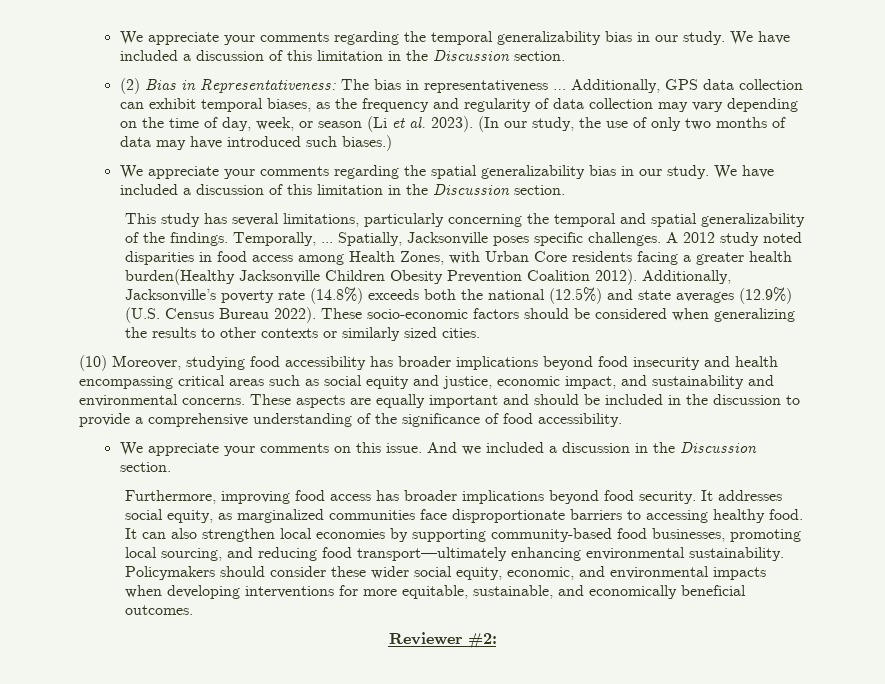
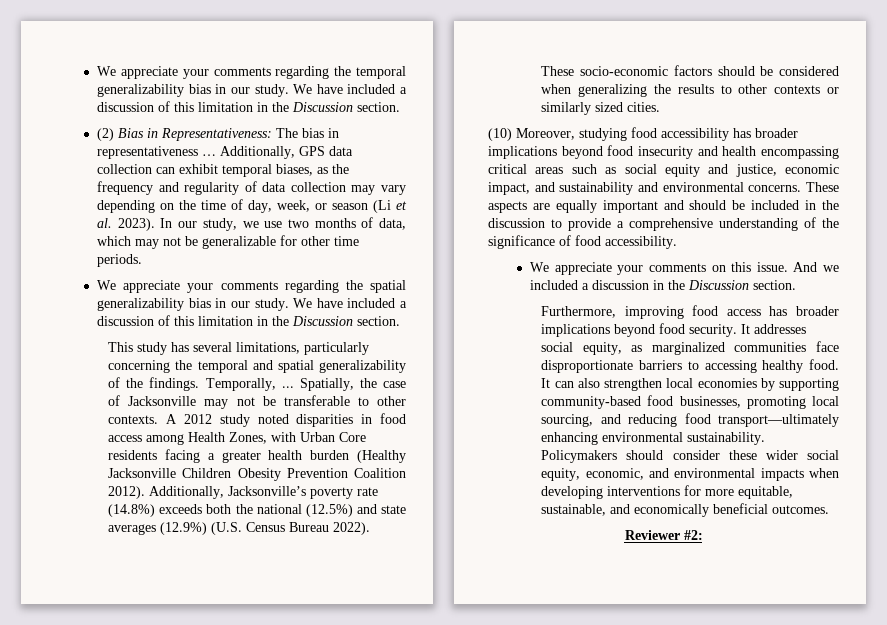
- (In our study, the use of only two months of data may have introduced such biases.)
+ In our study, we use two months of data, which may not be generalizable for other time periods.
- Spatially, Jacksonville poses specific challenges.
+ Spatially, the case of Jacksonville may not be transferable to other contexts.
- A 2012 study noted disparities in food access among Health Zones, with Urban Core residents facing a greater health burden(Healthy Jacksonville Children Obesity Prevention Coalition 2012).
+ A 2012 study noted disparities in food access among Health Zones, with Urban Core residents facing a greater health burden (Healthy Jacksonville Children Obesity Prevention Coalition 2012).

